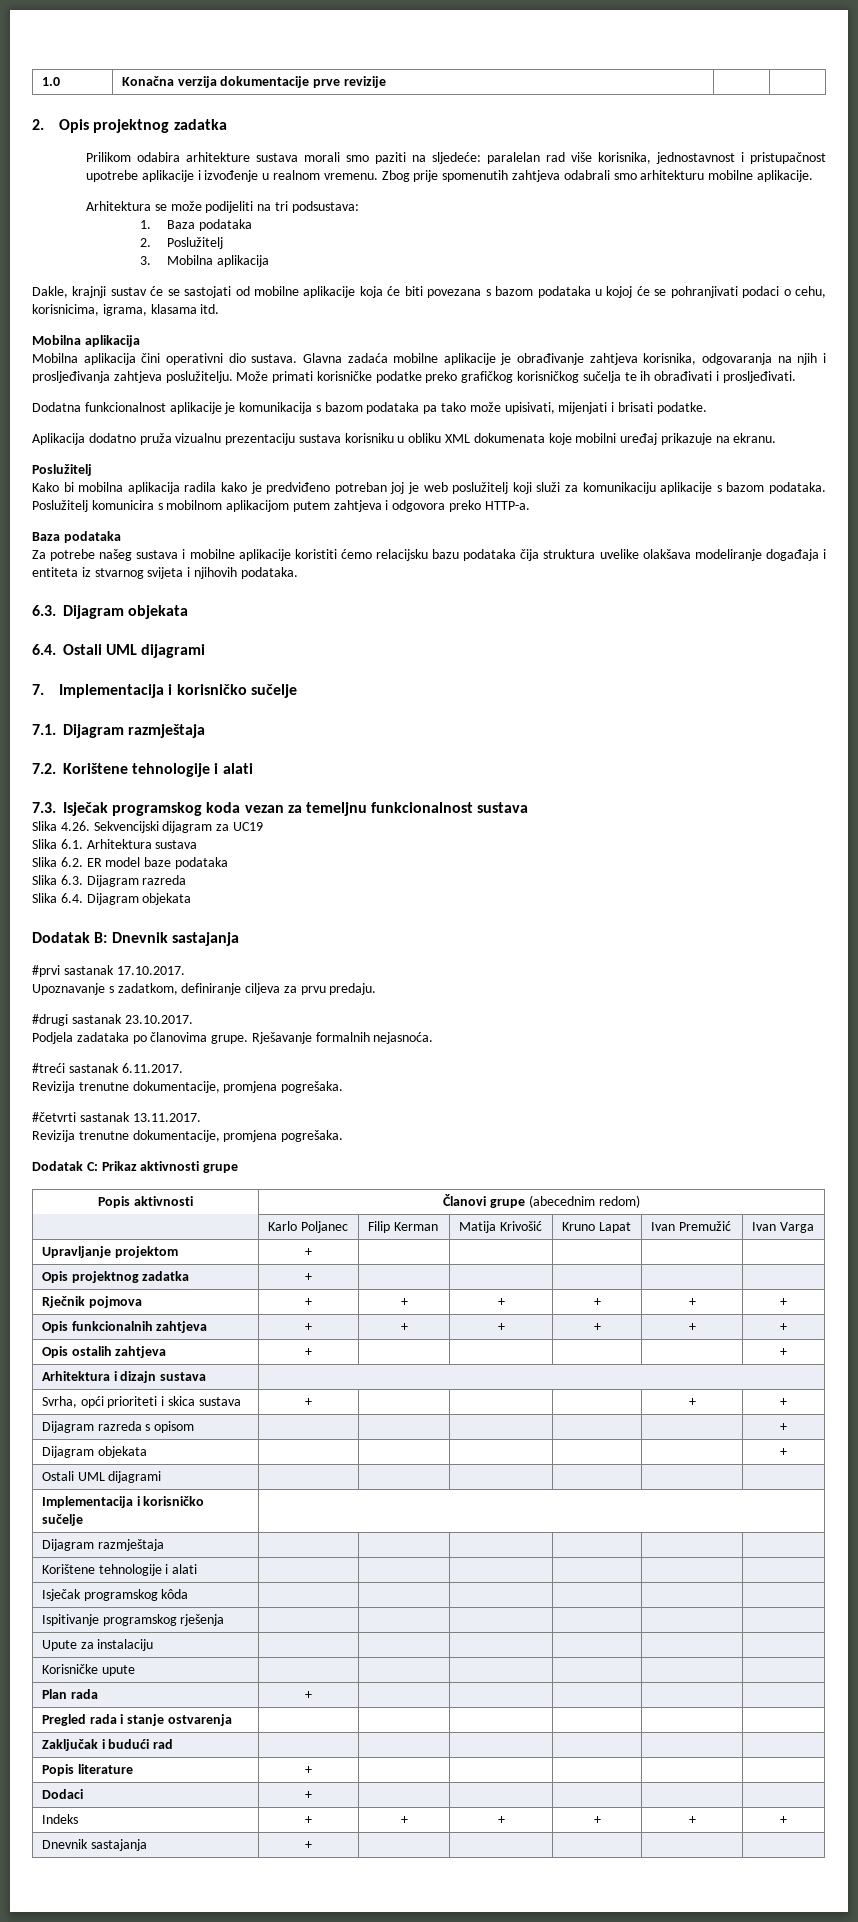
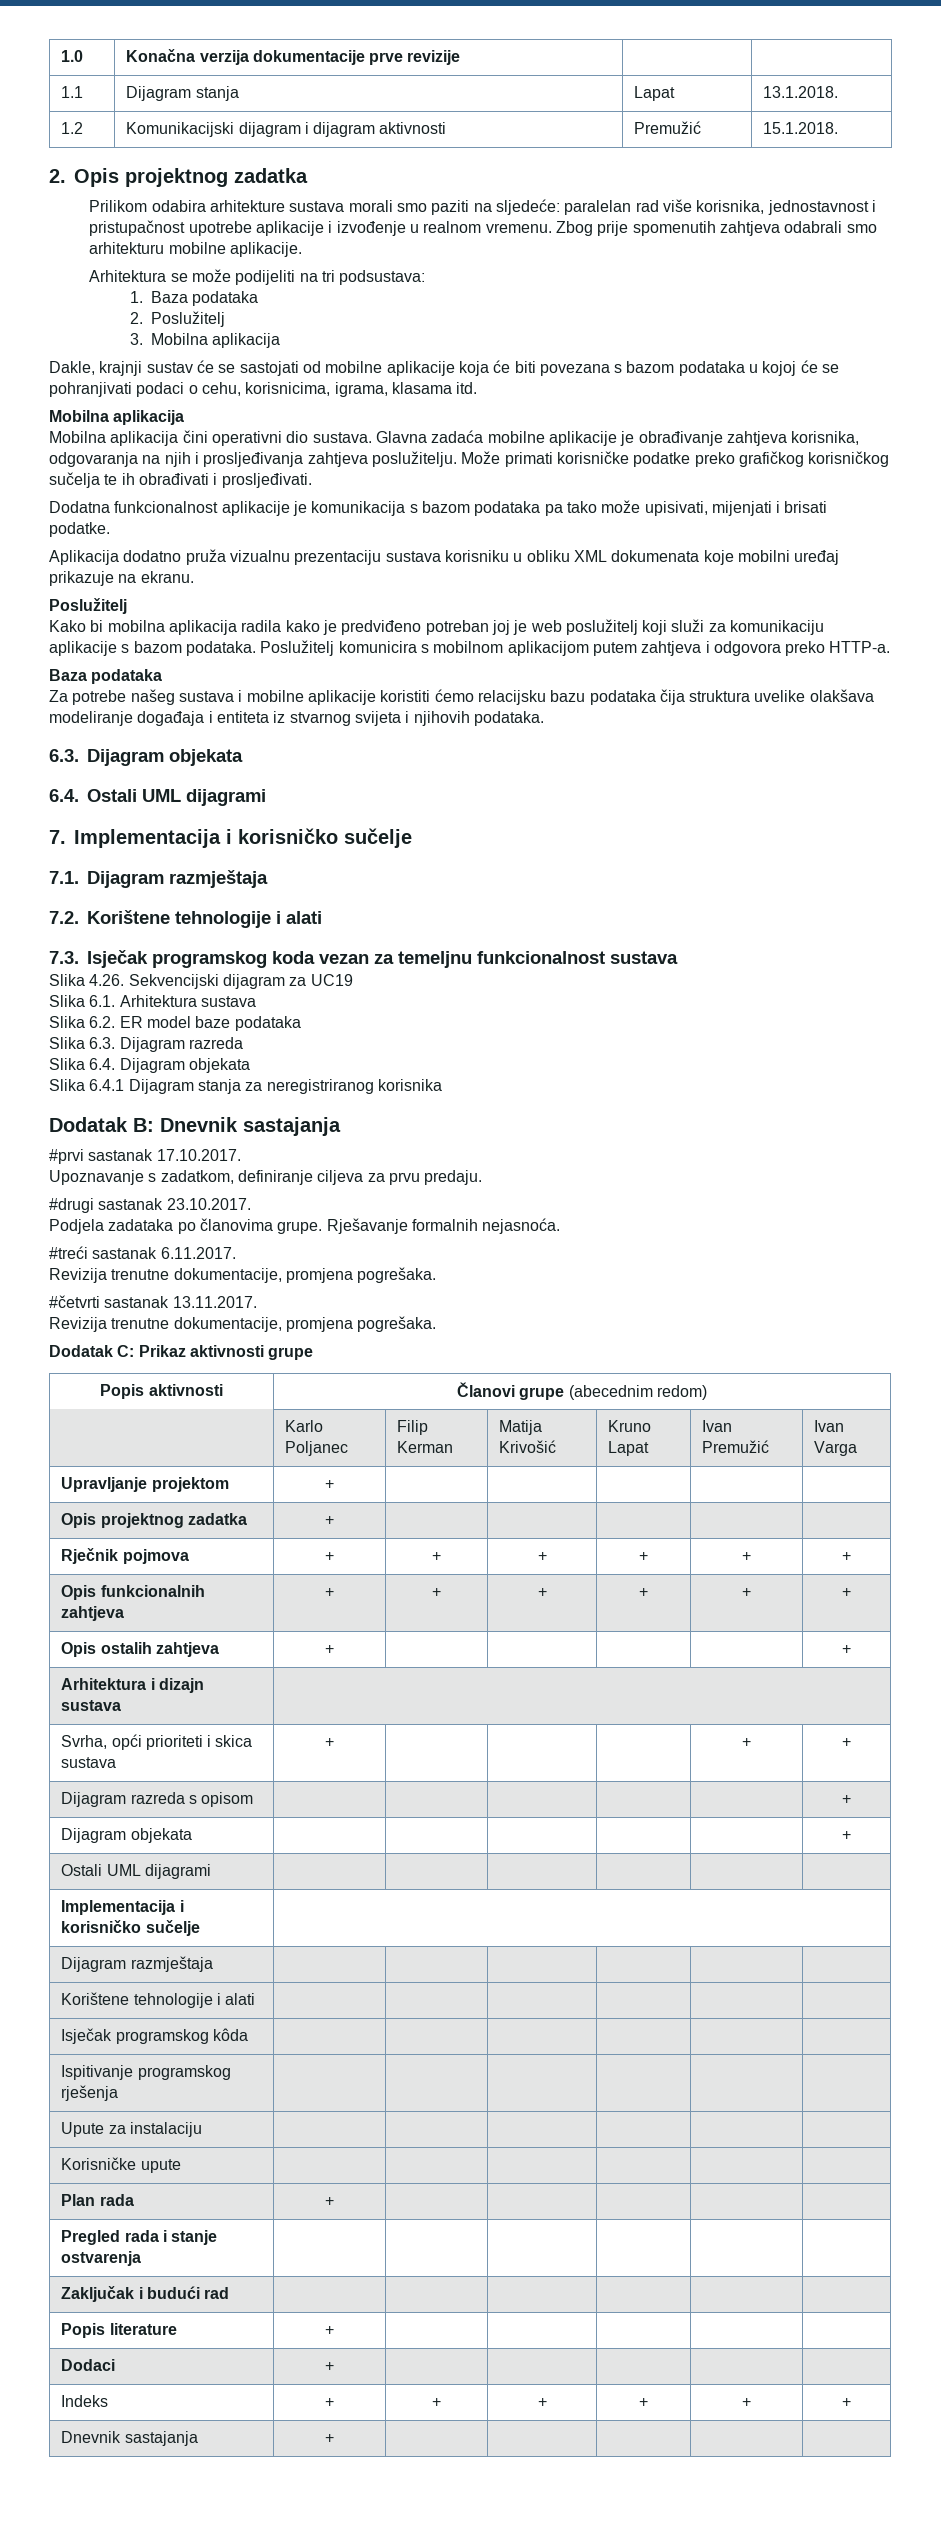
+ 1.1 | Dijagram stanja | Lapat | 13.1.2018.
+ 1.2 | Komunikacijski dijagram i dijagram aktivnosti | Premužić | 15.1.2018.
+ Slika 6.4.1 Dijagram stanja za neregistriranog korisnika

